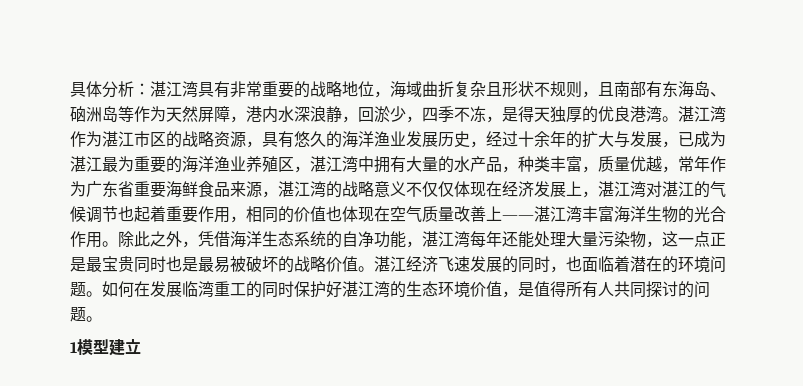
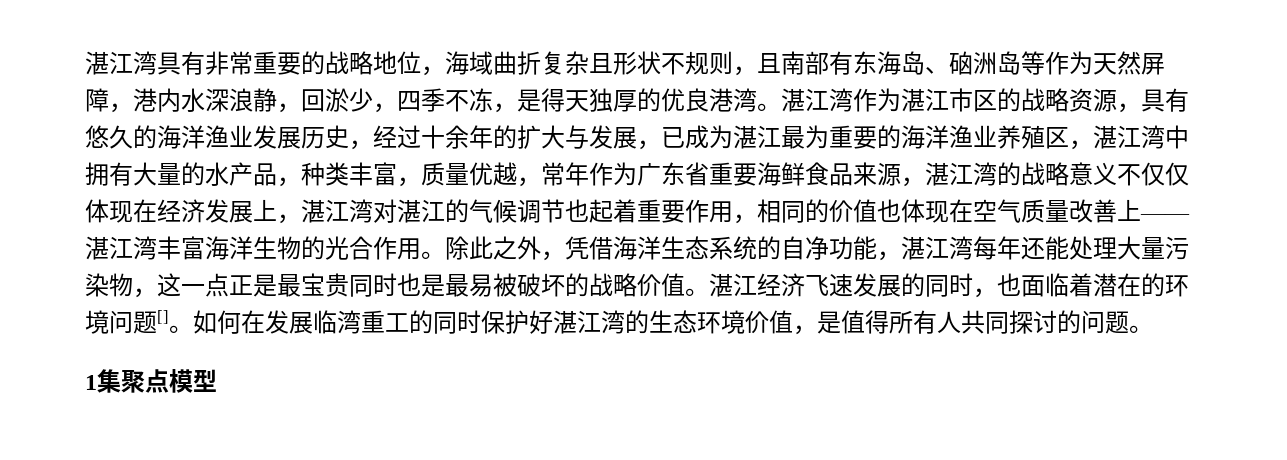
- 具体分析：湛江湾具有非常重要的战略地位，海域曲折复杂且形状不规则，且南部有东海岛、硇洲岛等作为天然屏障，港内水深浪静，回淤少，四季不冻，是得天独厚的优良港湾。
+ 湛江湾具有非常重要的战略地位，海域曲折复杂且形状不规则，且南部有东海岛、硇洲岛等作为天然屏障，港内水深浪静，回淤少，四季不冻，是得天独厚的优良港湾。
- 湛江经济飞速发展的同时，也面临着潜在的环境问题。
+ 湛江经济飞速发展的同时，也面临着潜在的环境问题[]。
- 1模型建立
+ 1集聚点模型

